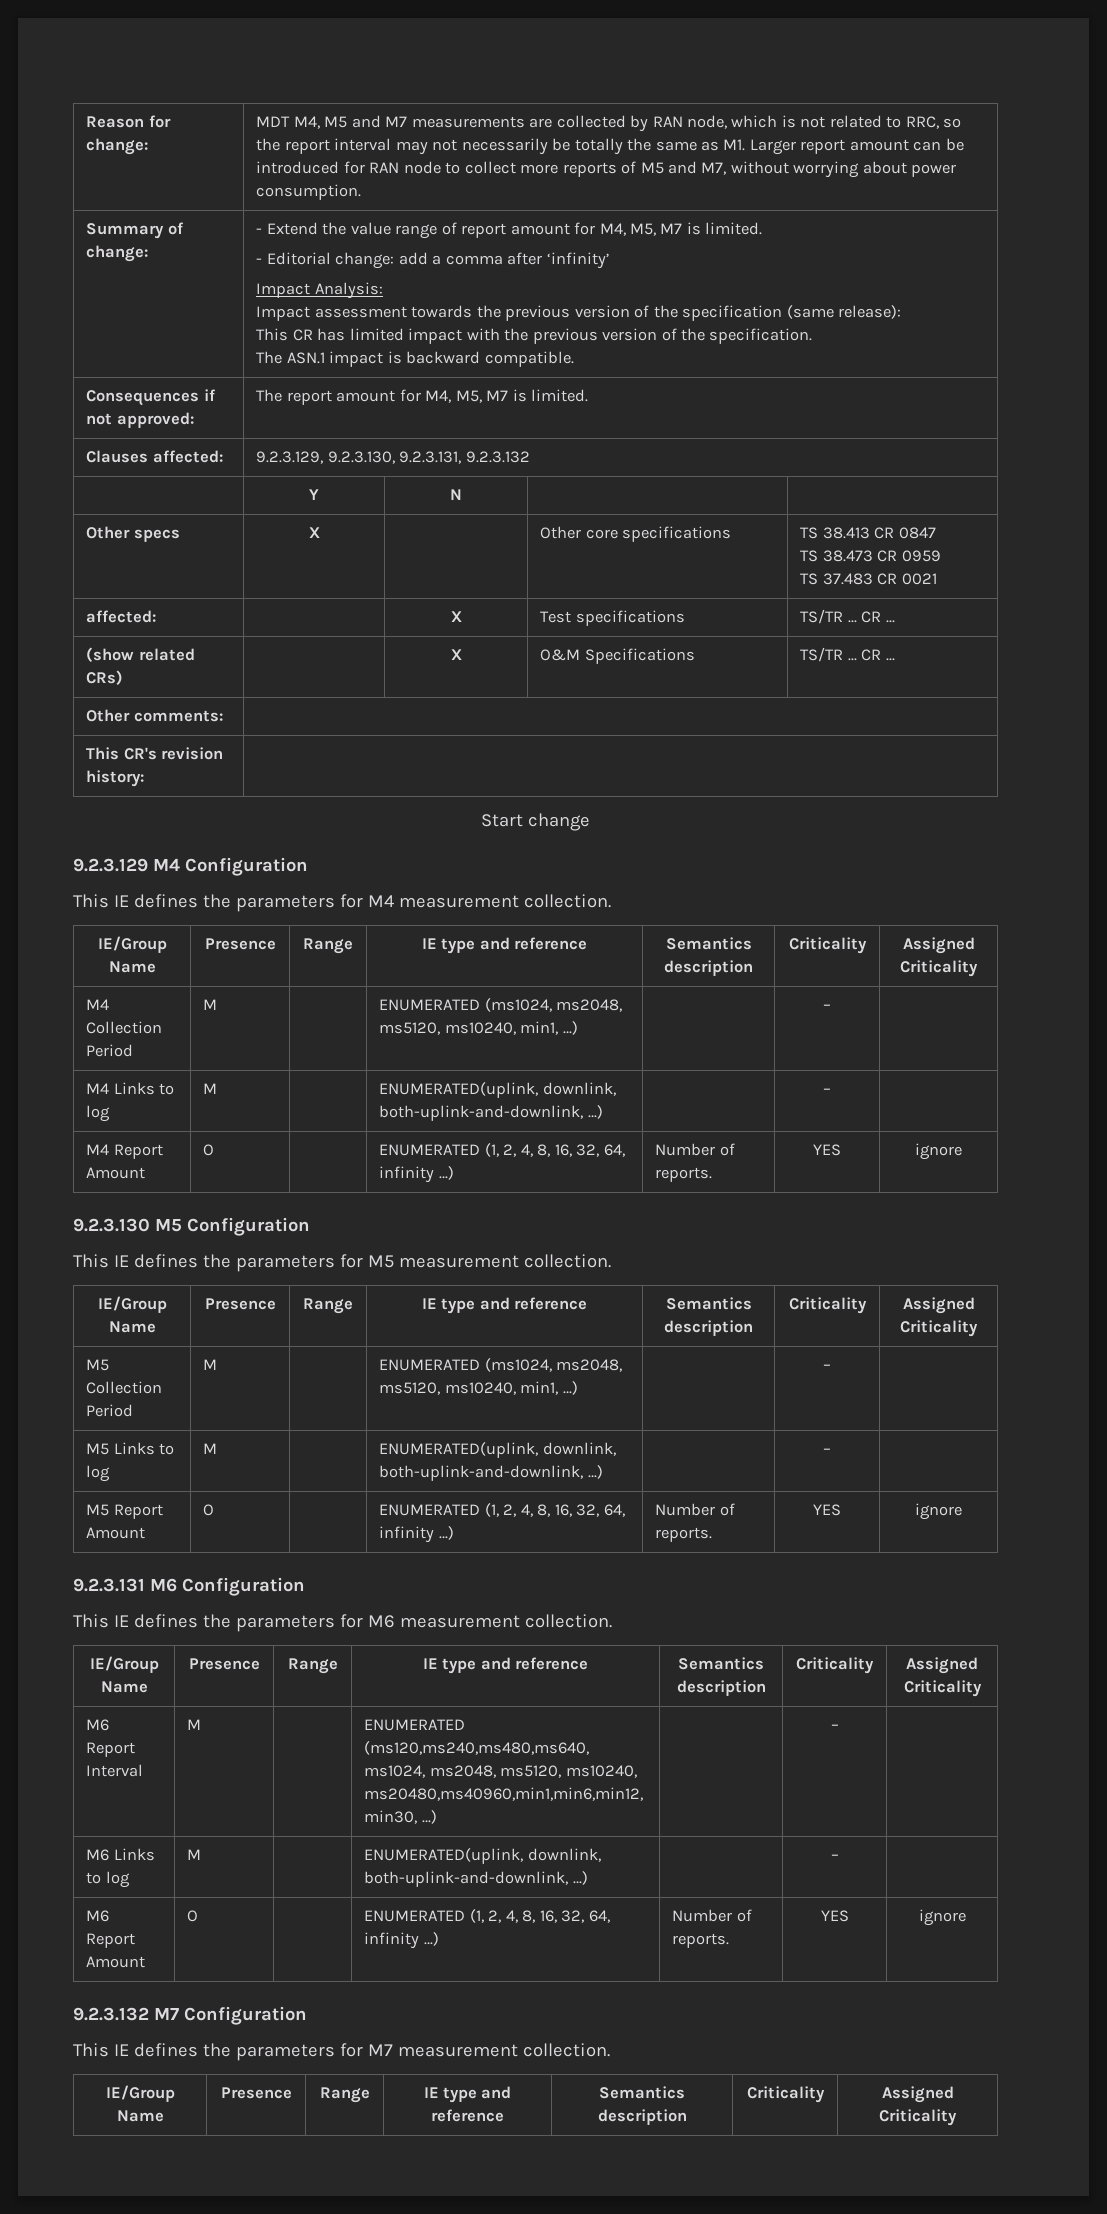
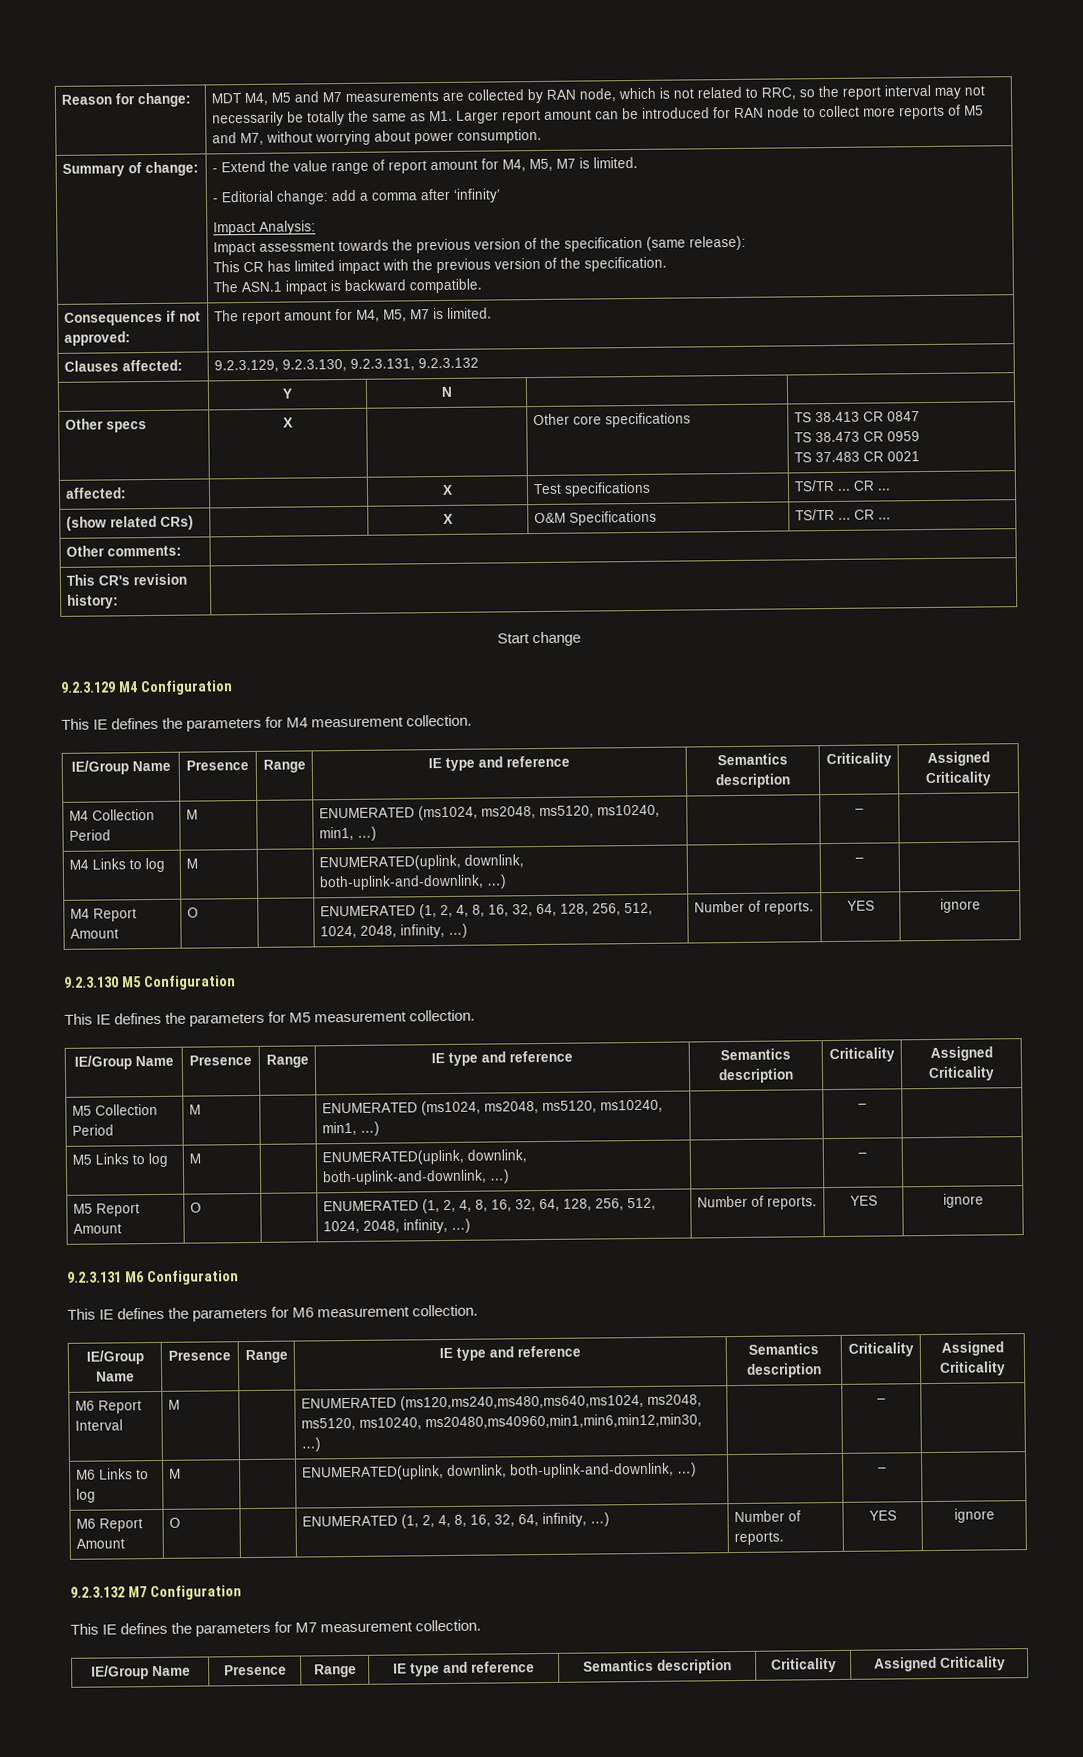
- M4 Report Amount | O | | ENUMERATED (1, 2, 4, 8, 16, 32, 64, infinity …) | Number of reports. | YES | ignore
+ M4 Report Amount | O | | ENUMERATED (1, 2, 4, 8, 16, 32, 64, 128, 256, 512, 1024, 2048, infinity, …) | Number of reports. | YES | ignore
- M5 Report Amount | O | | ENUMERATED (1, 2, 4, 8, 16, 32, 64, infinity …) | Number of reports. | YES | ignore
+ M5 Report Amount | O | | ENUMERATED (1, 2, 4, 8, 16, 32, 64, 128, 256, 512, 1024, 2048, infinity, …) | Number of reports. | YES | ignore
- M6 Report Amount | O | | ENUMERATED (1, 2, 4, 8, 16, 32, 64, infinity …) | Number of reports. | YES | ignore
+ M6 Report Amount | O | | ENUMERATED (1, 2, 4, 8, 16, 32, 64, infinity, …) | Number of reports. | YES | ignore

